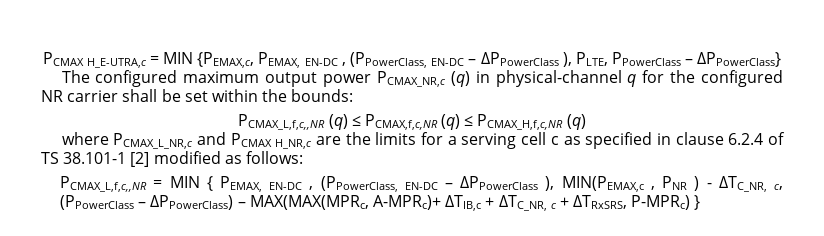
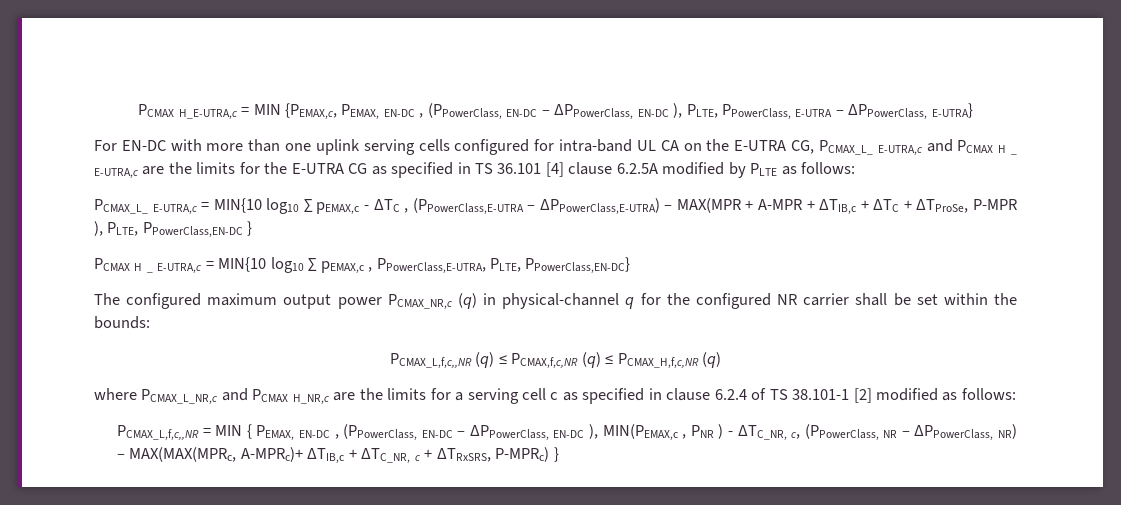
- PCMAX H_E-UTRA,c = MIN {PEMAX,c, PEMAX, EN-DC , (PPowerClass, EN-DC – ΔPPowerClass ), PLTE, PPowerClass – ΔPPowerClass}
+ PCMAX H_E-UTRA,c = MIN {PEMAX,c, PEMAX, EN-DC , (PPowerClass, EN-DC – ΔPPowerClass, EN-DC ), PLTE, PPowerClass, E-UTRA – ΔPPowerClass, E-UTRA}
+ For EN-DC with more than one uplink serving cells configured for intra-band UL CA on the E-UTRA CG, PCMAX_L_ E-UTRA,c and PCMAX H _ E-UTRA,c are the limits for the E-UTRA CG as specified in TS 36.101 [4] clause 6.2.5A modified by PLTE as follows:
+ PCMAX_L_ E-UTRA,c = MIN{10 log10 ∑ pEMAX,c - ΔTC , (PPowerClass,E-UTRA – ΔPPowerClass,E-UTRA) – MAX(MPR + A-MPR + ΔTIB,c + ΔTC + ΔTProSe, P-MPR ), PLTE, PPowerClass,EN-DC }
+ PCMAX H _ E-UTRA,c = MIN{10 log10 ∑ pEMAX,c , PPowerClass,E-UTRA, PLTE, PPowerClass,EN-DC}
- PCMAX_L,f,c,,NR = MIN { PEMAX, EN-DC , (PPowerClass, EN-DC – ΔPPowerClass ), MIN(PEMAX,c , PNR ) - ΔTC_NR, c, (PPowerClass – ΔPPowerClass) – MAX(MAX(MPRc, A-MPRc)+ ΔTIB,c + ΔTC_NR, c + ∆TRxSRS, P-MPRc) }
+ PCMAX_L,f,c,,NR = MIN { PEMAX, EN-DC , (PPowerClass, EN-DC – ΔPPowerClass, EN-DC ), MIN(PEMAX,c , PNR ) - ΔTC_NR, c, (PPowerClass, NR – ΔPPowerClass, NR) – MAX(MAX(MPRc, A-MPRc)+ ΔTIB,c + ΔTC_NR, c + ∆TRxSRS, P-MPRc) }

